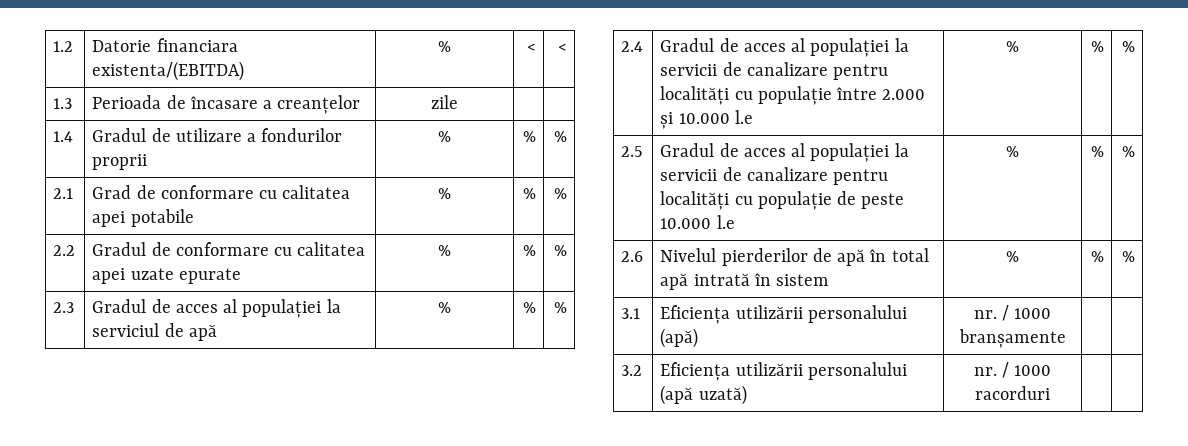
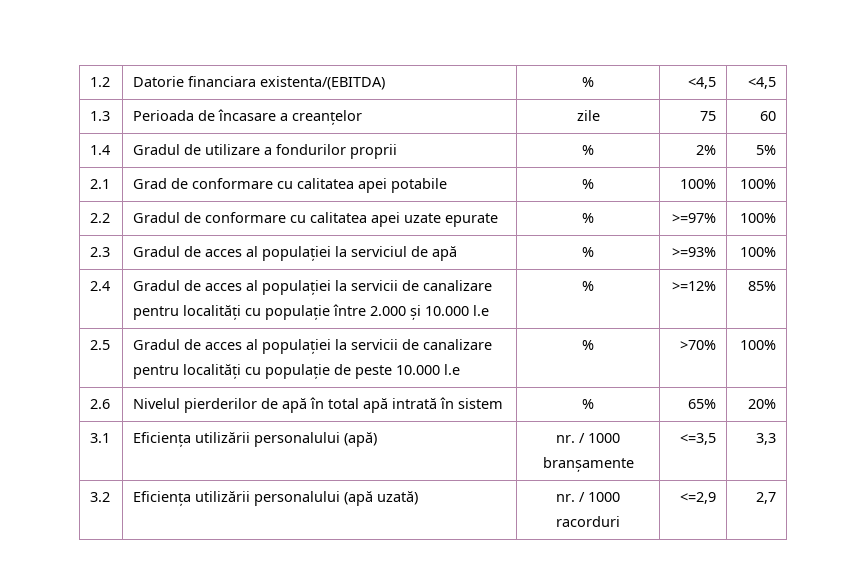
- 1.2 | Datorie financiara existenta/(EBITDA) | % | < | <
+ 1.2 | Datorie financiara existenta/(EBITDA) | % | <4,5 | <4,5
- 1.3 | Perioada de încasare a creanțelor | zile | |
+ 1.3 | Perioada de încasare a creanțelor | zile | 75 | 60
- 1.4 | Gradul de utilizare a fondurilor proprii | % | % | %
+ 1.4 | Gradul de utilizare a fondurilor proprii | % | 2% | 5%
- 2.1 | Grad de conformare cu calitatea apei potabile | % | % | %
+ 2.1 | Grad de conformare cu calitatea apei potabile | % | 100% | 100%
- 2.2 | Gradul de conformare cu calitatea apei uzate epurate | % | % | %
+ 2.2 | Gradul de conformare cu calitatea apei uzate epurate | % | >=97% | 100%
- 2.3 | Gradul de acces al populației la serviciul de apă | % | % | %
+ 2.3 | Gradul de acces al populației la serviciul de apă | % | >=93% | 100%
- 2.4 | Gradul de acces al populației la servicii de canalizare pentru localități cu populație între 2.000 și 10.000 l.e | % | % | %
+ 2.4 | Gradul de acces al populației la servicii de canalizare pentru localități cu populație între 2.000 și 10.000 l.e | % | >=12% | 85%
- 2.5 | Gradul de acces al populației la servicii de canalizare pentru localități cu populație de peste 10.000 l.e | % | % | %
+ 2.5 | Gradul de acces al populației la servicii de canalizare pentru localități cu populație de peste 10.000 l.e | % | >70% | 100%
- 2.6 | Nivelul pierderilor de apă în total apă intrată în sistem | % | % | %
+ 2.6 | Nivelul pierderilor de apă în total apă intrată în sistem | % | 65% | 20%
- 3.1 | Eficiența utilizării personalului (apă) | nr. / 1000 branșamente | |
+ 3.1 | Eficiența utilizării personalului (apă) | nr. / 1000 branșamente | <=3,5 | 3,3
- 3.2 | Eficiența utilizării personalului (apă uzată) | nr. / 1000 racorduri | |
+ 3.2 | Eficiența utilizării personalului (apă uzată) | nr. / 1000 racorduri | <=2,9 | 2,7

